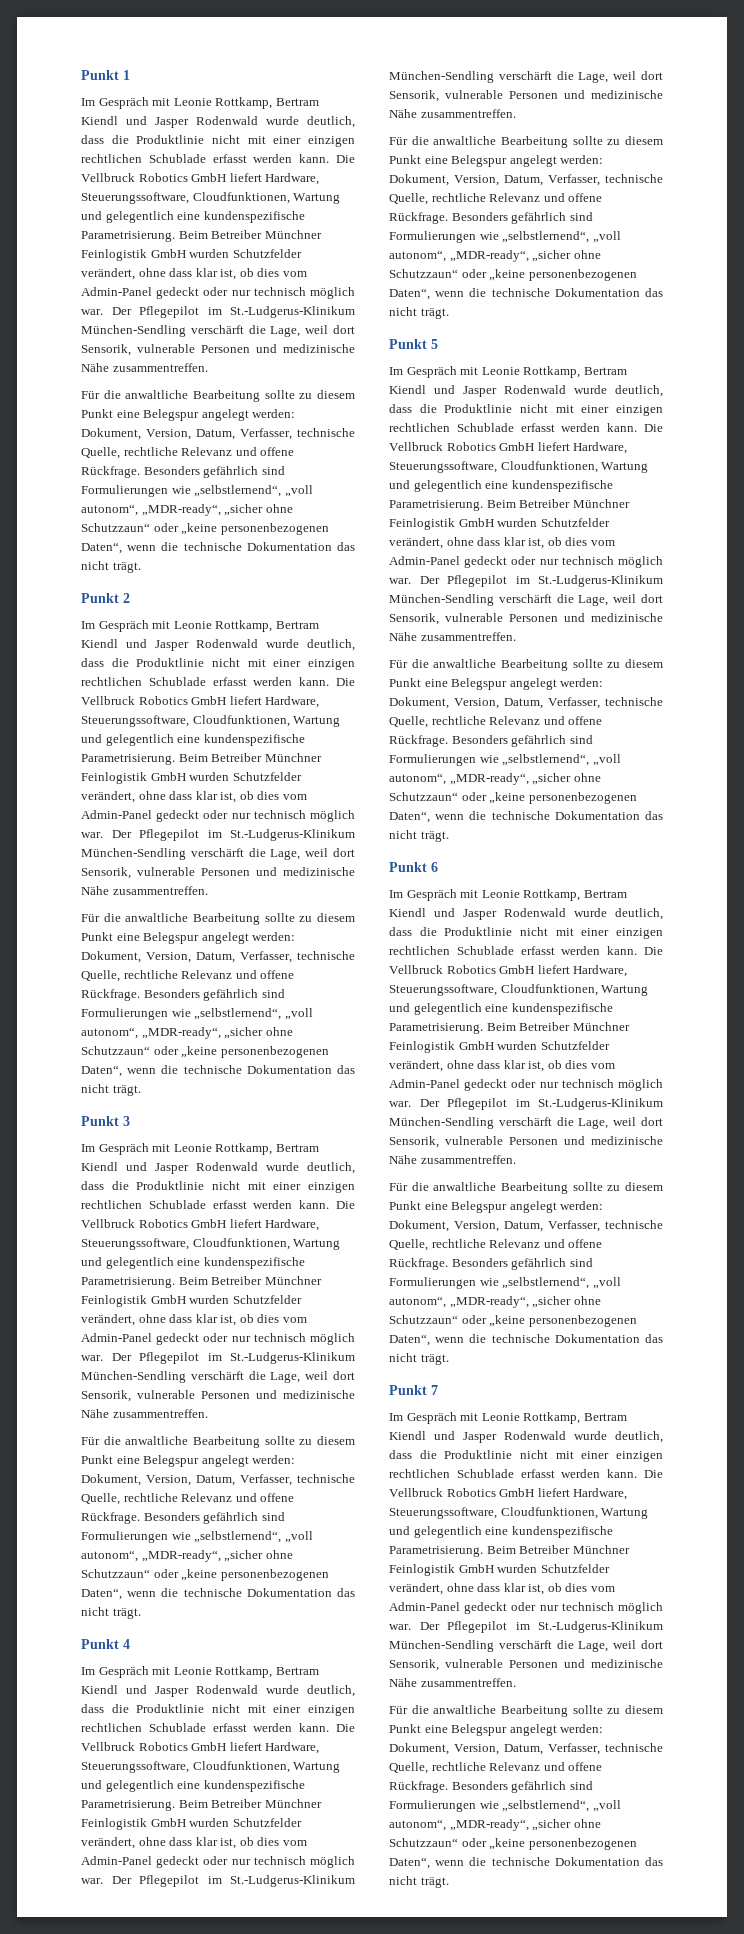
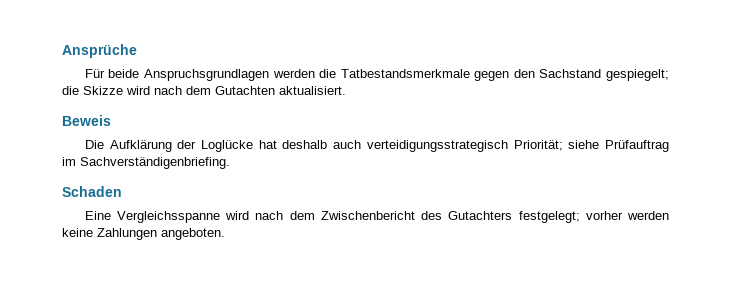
- Punkt 1
- Im Gespräch mit Leonie Rottkamp, Bertram Kiendl und Jasper Rodenwald wurde deutlich, dass die Produktlinie nicht mit einer einzigen rechtlichen Schublade erfasst werden kann. Die Vellbruck Robotics GmbH liefert Hardware, Steuerungssoftware, Cloudfunktionen, Wartung und gelegentlich eine kundenspezifische Parametrisierung. Beim Betreiber Münchner Feinlogistik GmbH wurden Schutzfelder verändert, ohne dass klar ist, ob dies vom Admin-Panel gedeckt oder nur technisch möglich war. Der Pflegepilot im St.-Ludgerus-Klinikum München-Sendling verschärft die Lage, weil dort Sensorik, vulnerable Personen und medizinische Nähe zusammentreffen.
- Für die anwaltliche Bearbeitung sollte zu diesem Punkt eine Belegspur angelegt werden: Dokument, Version, Datum, Verfasser, technische Quelle, rechtliche Relevanz und offene Rückfrage. Besonders gefährlich sind Formulierungen wie „selbstlernend“, „voll autonom“, „MDR-ready“, „sicher ohne Schutzzaun“ oder „keine personenbezogenen Daten“, wenn die technische Dokumentation das nicht trägt.
- Punkt 2
- Im Gespräch mit Leonie Rottkamp, Bertram Kiendl und Jasper Rodenwald wurde deutlich, dass die Produktlinie nicht mit einer einzigen rechtlichen Schublade erfasst werden kann. Die Vellbruck Robotics GmbH liefert Hardware, Steuerungssoftware, Cloudfunktionen, Wartung und gelegentlich eine kundenspezifische Parametrisierung. Beim Betreiber Münchner Feinlogistik GmbH wurden Schutzfelder verändert, ohne dass klar ist, ob dies vom Admin-Panel gedeckt oder nur technisch möglich war. Der Pflegepilot im St.-Ludgerus-Klinikum München-Sendling verschärft die Lage, weil dort Sensorik, vulnerable Personen und medizinische Nähe zusammentreffen.
- Für die anwaltliche Bearbeitung sollte zu diesem Punkt eine Belegspur angelegt werden: Dokument, Version, Datum, Verfasser, technische Quelle, rechtliche Relevanz und offene Rückfrage. Besonders gefährlich sind Formulierungen wie „selbstlernend“, „voll autonom“, „MDR-ready“, „sicher ohne Schutzzaun“ oder „keine personenbezogenen Daten“, wenn die technische Dokumentation das nicht trägt.
- Punkt 3
- Im Gespräch mit Leonie Rottkamp, Bertram Kiendl und Jasper Rodenwald wurde deutlich, dass die Produktlinie nicht mit einer einzigen rechtlichen Schublade erfasst werden kann. Die Vellbruck Robotics GmbH liefert Hardware, Steuerungssoftware, Cloudfunktionen, Wartung und gelegentlich eine kundenspezifische Parametrisierung. Beim Betreiber Münchner Feinlogistik GmbH wurden Schutzfelder verändert, ohne dass klar ist, ob dies vom Admin-Panel gedeckt oder nur technisch möglich war. Der Pflegepilot im St.-Ludgerus-Klinikum München-Sendling verschärft die Lage, weil dort Sensorik, vulnerable Personen und medizinische Nähe zusammentreffen.
- Für die anwaltliche Bearbeitung sollte zu diesem Punkt eine Belegspur angelegt werden: Dokument, Version, Datum, Verfasser, technische Quelle, rechtliche Relevanz und offene Rückfrage. Besonders gefährlich sind Formulierungen wie „selbstlernend“, „voll autonom“, „MDR-ready“, „sicher ohne Schutzzaun“ oder „keine personenbezogenen Daten“, wenn die technische Dokumentation das nicht trägt.
- Punkt 4
- Im Gespräch mit Leonie Rottkamp, Bertram Kiendl und Jasper Rodenwald wurde deutlich, dass die Produktlinie nicht mit einer einzigen rechtlichen Schublade erfasst werden kann. Die Vellbruck Robotics GmbH liefert Hardware, Steuerungssoftware, Cloudfunktionen, Wartung und gelegentlich eine kundenspezifische Parametrisierung. Beim Betreiber Münchner Feinlogistik GmbH wurden Schutzfelder verändert, ohne dass klar ist, ob dies vom Admin-Panel gedeckt oder nur technisch möglich war. Der Pflegepilot im St.-Ludgerus-Klinikum München-Sendling verschärft die Lage, weil dort Sensorik, vulnerable Personen und medizinische Nähe zusammentreffen.
- Für die anwaltliche Bearbeitung sollte zu diesem Punkt eine Belegspur angelegt werden: Dokument, Version, Datum, Verfasser, technische Quelle, rechtliche Relevanz und offene Rückfrage. Besonders gefährlich sind Formulierungen wie „selbstlernend“, „voll autonom“, „MDR-ready“, „sicher ohne Schutzzaun“ oder „keine personenbezogenen Daten“, wenn die technische Dokumentation das nicht trägt.
- Punkt 5
- Im Gespräch mit Leonie Rottkamp, Bertram Kiendl und Jasper Rodenwald wurde deutlich, dass die Produktlinie nicht mit einer einzigen rechtlichen Schublade erfasst werden kann. Die Vellbruck Robotics GmbH liefert Hardware, Steuerungssoftware, Cloudfunktionen, Wartung und gelegentlich eine kundenspezifische Parametrisierung. Beim Betreiber Münchner Feinlogistik GmbH wurden Schutzfelder verändert, ohne dass klar ist, ob dies vom Admin-Panel gedeckt oder nur technisch möglich war. Der Pflegepilot im St.-Ludgerus-Klinikum München-Sendling verschärft die Lage, weil dort Sensorik, vulnerable Personen und medizinische Nähe zusammentreffen.
- Für die anwaltliche Bearbeitung sollte zu diesem Punkt eine Belegspur angelegt werden: Dokument, Version, Datum, Verfasser, technische Quelle, rechtliche Relevanz und offene Rückfrage. Besonders gefährlich sind Formulierungen wie „selbstlernend“, „voll autonom“, „MDR-ready“, „sicher ohne Schutzzaun“ oder „keine personenbezogenen Daten“, wenn die technische Dokumentation das nicht trägt.
- Punkt 6
- Im Gespräch mit Leonie Rottkamp, Bertram Kiendl und Jasper Rodenwald wurde deutlich, dass die Produktlinie nicht mit einer einzigen rechtlichen Schublade erfasst werden kann. Die Vellbruck Robotics GmbH liefert Hardware, Steuerungssoftware, Cloudfunktionen, Wartung und gelegentlich eine kundenspezifische Parametrisierung. Beim Betreiber Münchner Feinlogistik GmbH wurden Schutzfelder verändert, ohne dass klar ist, ob dies vom Admin-Panel gedeckt oder nur technisch möglich war. Der Pflegepilot im St.-Ludgerus-Klinikum München-Sendling verschärft die Lage, weil dort Sensorik, vulnerable Personen und medizinische Nähe zusammentreffen.
- Für die anwaltliche Bearbeitung sollte zu diesem Punkt eine Belegspur angelegt werden: Dokument, Version, Datum, Verfasser, technische Quelle, rechtliche Relevanz und offene Rückfrage. Besonders gefährlich sind Formulierungen wie „selbstlernend“, „voll autonom“, „MDR-ready“, „sicher ohne Schutzzaun“ oder „keine personenbezogenen Daten“, wenn die technische Dokumentation das nicht trägt.
- Punkt 7
- Im Gespräch mit Leonie Rottkamp, Bertram Kiendl und Jasper Rodenwald wurde deutlich, dass die Produktlinie nicht mit einer einzigen rechtlichen Schublade erfasst werden kann. Die Vellbruck Robotics GmbH liefert Hardware, Steuerungssoftware, Cloudfunktionen, Wartung und gelegentlich eine kundenspezifische Parametrisierung. Beim Betreiber Münchner Feinlogistik GmbH wurden Schutzfelder verändert, ohne dass klar ist, ob dies vom Admin-Panel gedeckt oder nur technisch möglich war. Der Pflegepilot im St.-Ludgerus-Klinikum München-Sendling verschärft die Lage, weil dort Sensorik, vulnerable Personen und medizinische Nähe zusammentreffen.
- Für die anwaltliche Bearbeitung sollte zu diesem Punkt eine Belegspur angelegt werden: Dokument, Version, Datum, Verfasser, technische Quelle, rechtliche Relevanz und offene Rückfrage. Besonders gefährlich sind Formulierungen wie „selbstlernend“, „voll autonom“, „MDR-ready“, „sicher ohne Schutzzaun“ oder „keine personenbezogenen Daten“, wenn die technische Dokumentation das nicht trägt.
+ Ansprüche
+ Für beide Anspruchsgrundlagen werden die Tatbestandsmerkmale gegen den Sachstand gespiegelt; die Skizze wird nach dem Gutachten aktualisiert.
+ Beweis
+ Die Aufklärung der Loglücke hat deshalb auch verteidigungsstrategisch Priorität; siehe Prüfauftrag im Sachverständigenbriefing.
+ Schaden
+ Eine Vergleichsspanne wird nach dem Zwischenbericht des Gutachters festgelegt; vorher werden keine Zahlungen angeboten.

